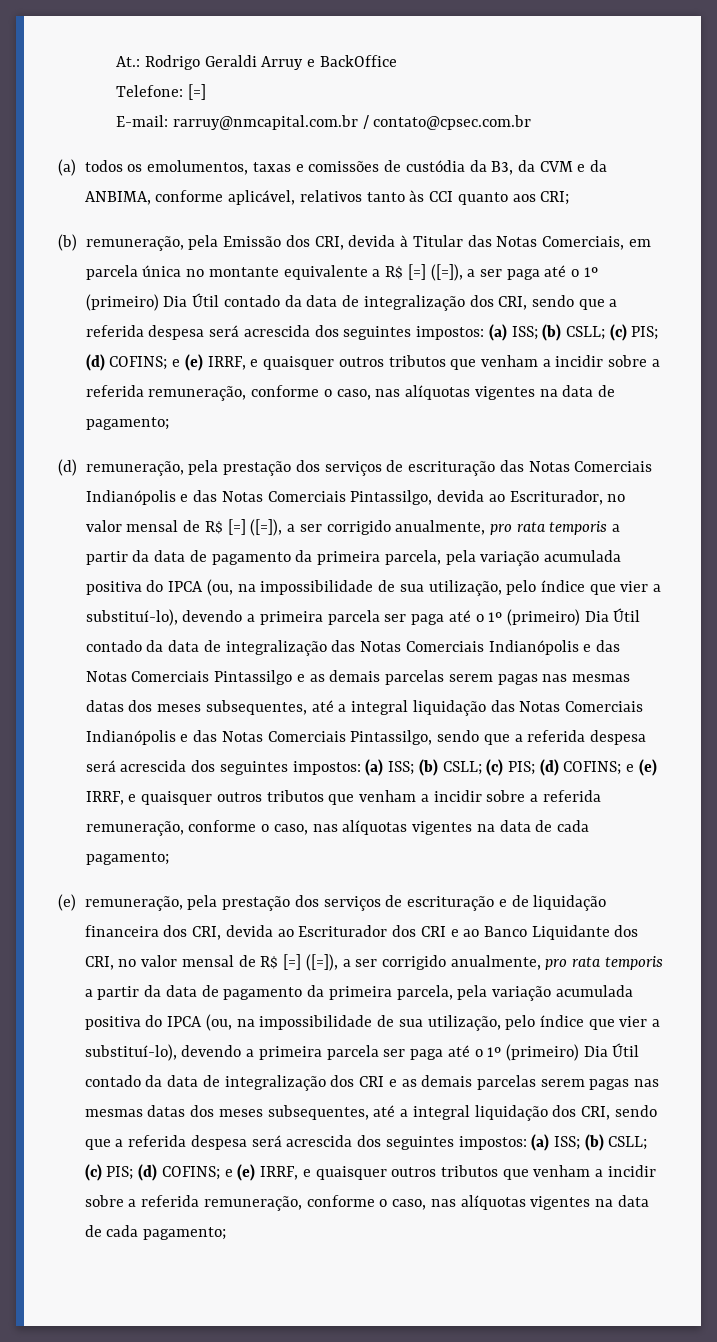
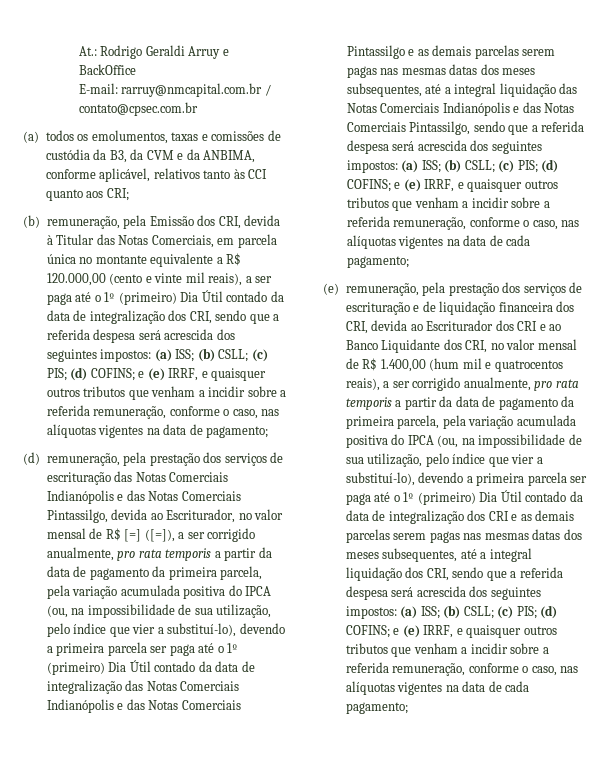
- Telefone: [=]
- (b) remuneração, pela Emissão dos CRI, devida à Titular das Notas Comerciais, em parcela única no montante equivalente a R$ [=] ([=]), a ser paga até o 1º (primeiro) Dia Útil contado da data de integralização dos CRI, sendo que a referida despesa será acrescida dos seguintes impostos:
+ (b) remuneração, pela Emissão dos CRI, devida à Titular das Notas Comerciais, em parcela única no montante equivalente a R$ 120.000,00 (cento e vinte mil reais), a ser paga até o 1º (primeiro) Dia Útil contado da data de integralização dos CRI, sendo que a referida despesa será acrescida dos seguintes impostos:
- (e) remuneração, pela prestação dos serviços de escrituração e de liquidação financeira dos CRI, devida ao Escriturador dos CRI e ao Banco Liquidante dos CRI, no valor mensal de R$ [=] ([=]), a ser corrigido anualmente, pro rata temporis a partir da data de pagamento da primeira parcela, pela variação acumulada positiva do IPCA (ou, na impossibilidade de sua utilização, pelo índice que vier a substituí-lo), devendo a primeira parcela ser paga até o 1º (primeiro) Dia Útil contado da data de integralização dos CRI e as demais parcelas serem pagas nas mesmas datas dos meses subsequentes, até a integral liquidação dos CRI, sendo que a referida despesa será acrescida dos seguintes impostos:
+ (e) remuneração, pela prestação dos serviços de escrituração e de liquidação financeira dos CRI, devida ao Escriturador dos CRI e ao Banco Liquidante dos CRI, no valor mensal de R$ 1.400,00 (hum mil e quatrocentos reais), a ser corrigido anualmente, pro rata temporis a partir da data de pagamento da primeira parcela, pela variação acumulada positiva do IPCA (ou, na impossibilidade de sua utilização, pelo índice que vier a substituí-lo), devendo a primeira parcela ser paga até o 1º (primeiro) Dia Útil contado da data de integralização dos CRI e as demais parcelas serem pagas nas mesmas datas dos meses subsequentes, até a integral liquidação dos CRI, sendo que a referida despesa será acrescida dos seguintes impostos:

